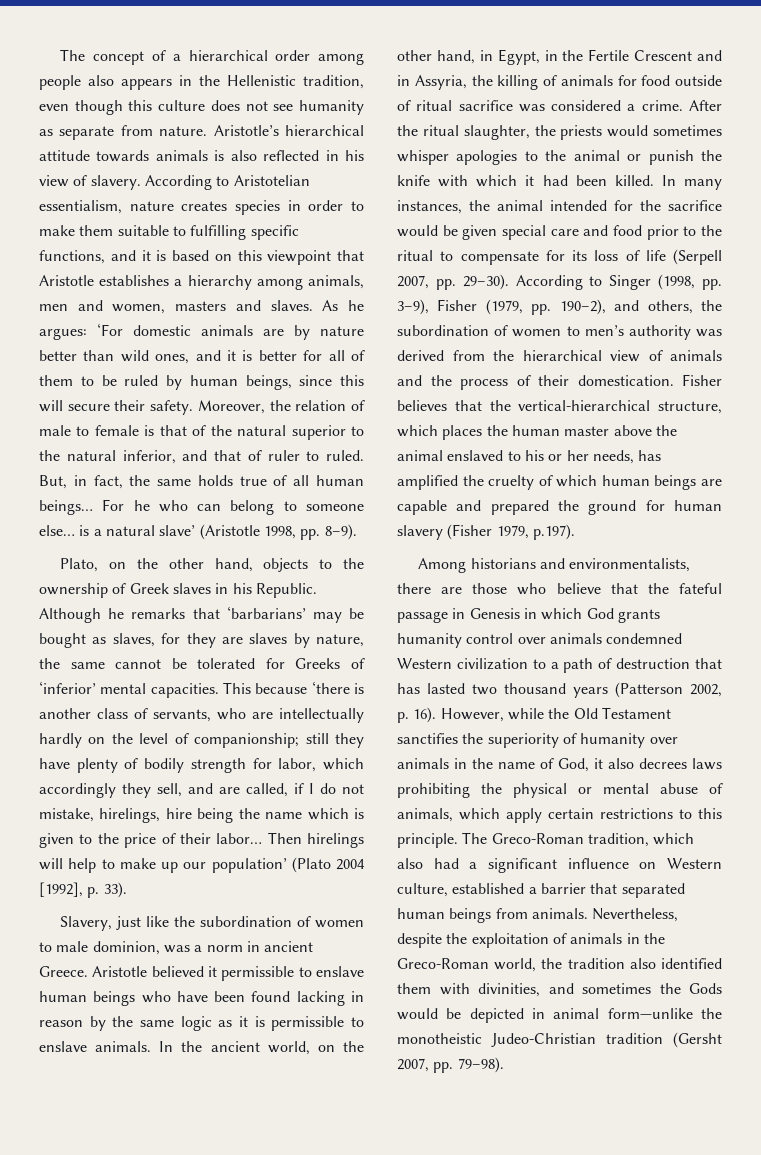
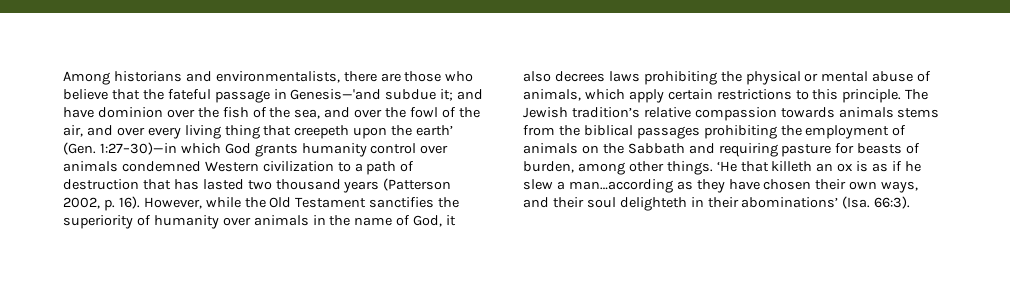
- The concept of a hierarchical order among people also appears in the Hellenistic tradition, even though this culture does not see humanity as separate from nature. Aristotle’s hierarchical attitude towards animals is also reflected in his view of slavery. According to Aristotelian essentialism, nature creates species in order to make them suitable to fulfilling specific functions, and it is based on this viewpoint that Aristotle establishes a hierarchy among animals, men and women, masters and slaves. As he argues: ‘For domestic animals are by nature better than wild ones, and it is better for all of them to be ruled by human beings, since this will secure their safety. Moreover, the relation of male to female is that of the natural superior to the natural inferior, and that of ruler to ruled. But, in fact, the same holds true of all human beings… For he who can belong to someone else… is a natural slave’ (Aristotle 1998, pp. 8–9).
- Plato, on the other hand, objects to the ownership of Greek slaves in his Republic. Although he remarks that ‘barbarians’ may be bought as slaves, for they are slaves by nature, the same cannot be tolerated for Greeks of ‘inferior’ mental capacities. This because ‘there is another class of servants, who are intellectually hardly on the level of companionship; still they have plenty of bodily strength for labor, which accordingly they sell, and are called, if I do not mistake, hirelings, hire being the name which is given to the price of their labor… Then hirelings will help to make up our population’ (Plato 2004 [1992], p. 33).
- Slavery, just like the subordination of women to male dominion, was a norm in ancient Greece. Aristotle believed it permissible to enslave human beings who have been found lacking in reason by the same logic as it is permissible to enslave animals. In the ancient world, on the other hand, in Egypt, in the Fertile Crescent and in Assyria, the killing of animals for food outside of ritual sacrifice was considered a crime. After the ritual slaughter, the priests would sometimes whisper apologies to the animal or punish the knife with which it had been killed. In many instances, the animal intended for the sacrifice would be given special care and food prior to the ritual to compensate for its loss of life (Serpell 2007, pp. 29–30). According to Singer (1998, pp. 3–9), Fisher (1979, pp. 190–2), and others, the subordination of women to men’s authority was derived from the hierarchical view of animals and the process of their domestication. Fisher believes that the vertical-hierarchical structure, which places the human master above the animal enslaved to his or her needs, has amplified the cruelty of which human beings are capable and prepared the ground for human slavery (Fisher 1979, p.197).
- Among historians and environmentalists, there are those who believe that the fateful passage in Genesis in which God grants humanity control over animals condemned Western civilization to a path of destruction that has lasted two thousand years (Patterson 2002, p. 16).
+ Among historians and environmentalists, there are those who believe that the fateful passage in Genesis—'and subdue it; and have dominion over the fish of the sea, and over the fowl of the air, and over every living thing that creepeth upon the earth’ (Gen. 1:27–30)—in which God grants humanity control over animals condemned Western civilization to a path of destruction that has lasted two thousand years (Patterson 2002, p. 16).
- The Greco-Roman tradition, which also had a significant influence on Western culture, established a barrier that separated human beings from animals. Nevertheless, despite the exploitation of animals in the Greco-Roman world, the tradition also identified them with divinities, and sometimes the Gods would be depicted in animal form—unlike the monotheistic Judeo-Christian tradition (Gersht 2007, pp. 79–98).
+ The Jewish tradition’s relative compassion towards animals stems from the biblical passages prohibiting the employment of animals on the Sabbath and requiring pasture for beasts of burden, among other things. ‘He that killeth an ox is as if he slew a man…according as they have chosen their own ways, and their soul delighteth in their abominations’ (Isa. 66:3).

